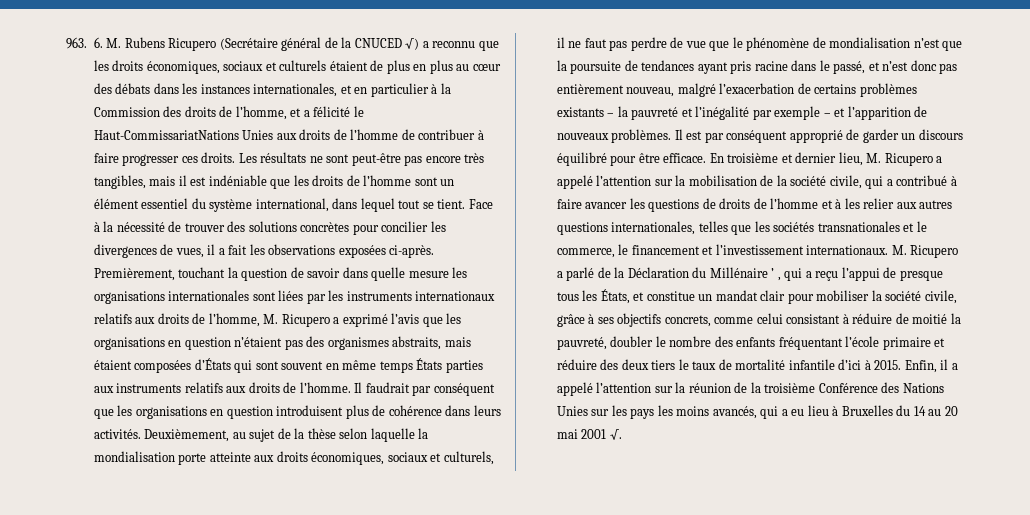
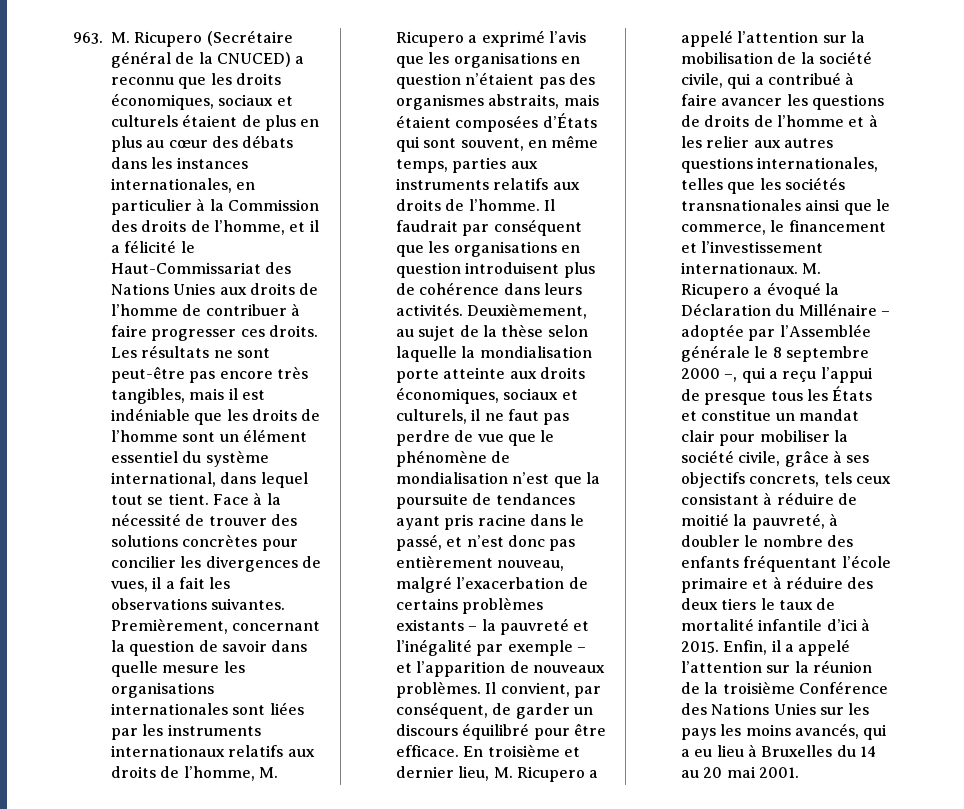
- 963. 6. M. Rubens Ricupero (Secrétaire général de la CNUCED √) a reconnu que les droits économiques, sociaux et culturels étaient de plus en plus au cœur des débats dans les instances internationales, et en particulier à la Commission des droits de l’homme, et a félicité le Haut-CommissariatNations Unies aux droits de l’homme de contribuer à faire progresser ces droits.
+ 963. M. Ricupero (Secrétaire général de la CNUCED) a reconnu que les droits économiques, sociaux et culturels étaient de plus en plus au cœur des débats dans les instances internationales, en particulier à la Commission des droits de l’homme, et il a félicité le Haut-Commissariat des Nations Unies aux droits de l’homme de contribuer à faire progresser ces droits.
- Face à la nécessité de trouver des solutions concrètes pour concilier les divergences de vues, il a fait les observations exposées ci-après. Premièrement, touchant la question de savoir dans quelle mesure les organisations internationales sont liées par les instruments internationaux relatifs aux droits de l’homme, M. Ricupero a exprimé l’avis que les organisations en question n’étaient pas des organismes abstraits, mais étaient composées d’États qui sont souvent en même temps États parties aux instruments relatifs aux droits de l’homme.
+ Face à la nécessité de trouver des solutions concrètes pour concilier les divergences de vues, il a fait les observations suivantes. Premièrement, concernant la question de savoir dans quelle mesure les organisations internationales sont liées par les instruments internationaux relatifs aux droits de l’homme, M. Ricupero a exprimé l’avis que les organisations en question n’étaient pas des organismes abstraits, mais étaient composées d’États qui sont souvent, en même temps, parties aux instruments relatifs aux droits de l’homme.
- Il est par conséquent approprié de garder un discours équilibré pour être efficace.
+ Il convient, par conséquent, de garder un discours équilibré pour être efficace.
- En troisième et dernier lieu, M. Ricupero a appelé l’attention sur la mobilisation de la société civile, qui a contribué à faire avancer les questions de droits de l’homme et à les relier aux autres questions internationales, telles que les sociétés transnationales et le commerce, le financement et l’investissement internationaux.
+ En troisième et dernier lieu, M. Ricupero a appelé l’attention sur la mobilisation de la société civile, qui a contribué à faire avancer les questions de droits de l’homme et à les relier aux autres questions internationales, telles que les sociétés transnationales ainsi que le commerce, le financement et l’investissement internationaux.
- M. Ricupero a parlé de la Déclaration du Millénaire ’ , qui a reçu l’appui de presque tous les États, et constitue un mandat clair pour mobiliser la société civile, grâce à ses objectifs concrets, comme celui consistant à réduire de moitié la pauvreté, doubler le nombre des enfants fréquentant l’école primaire et réduire des deux tiers le taux de mortalité infantile d’ici à 2015.
+ M. Ricupero a évoqué la Déclaration du Millénaire – adoptée par l’Assemblée générale le 8 septembre 2000 –, qui a reçu l’appui de presque tous les États et constitue un mandat clair pour mobiliser la société civile, grâce à ses objectifs concrets, tels ceux consistant à réduire de moitié la pauvreté, à doubler le nombre des enfants fréquentant l’école primaire et à réduire des deux tiers le taux de mortalité infantile d’ici à 2015.
- Enfin, il a appelé l’attention sur la réunion de la troisième Conférence des Nations Unies sur les pays les moins avancés, qui a eu lieu à Bruxelles du 14 au 20 mai 2001 √.
+ Enfin, il a appelé l’attention sur la réunion de la troisième Conférence des Nations Unies sur les pays les moins avancés, qui a eu lieu à Bruxelles du 14 au 20 mai 2001.

